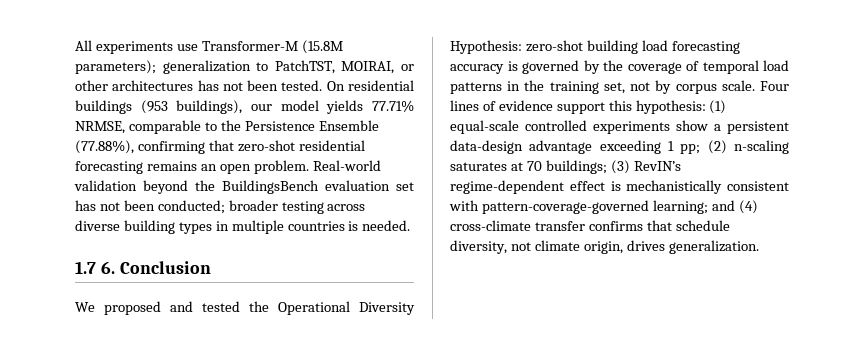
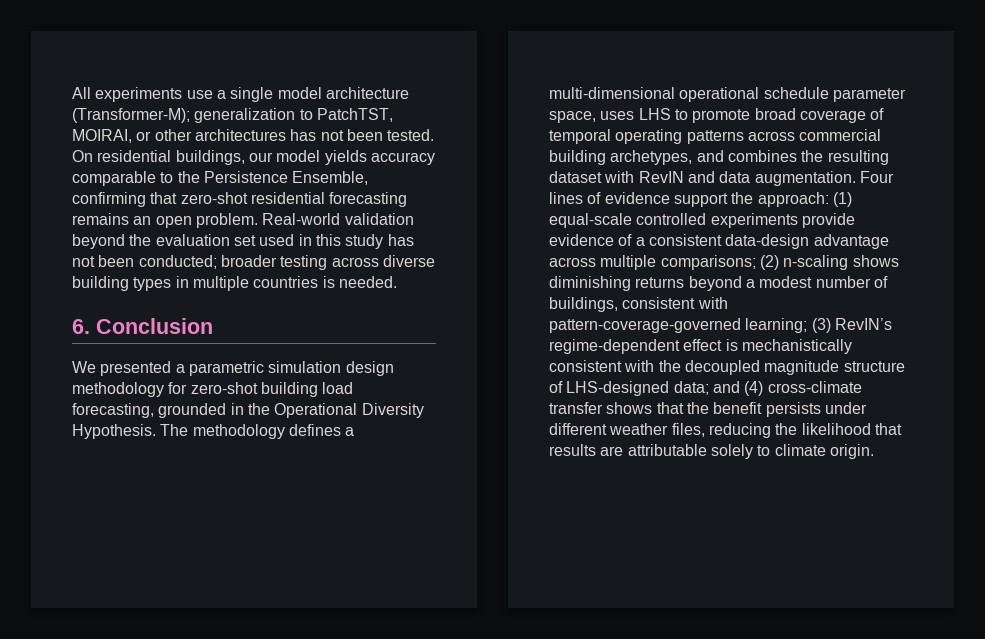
- All experiments use Transformer-M (15.8M parameters); generalization to PatchTST, MOIRAI, or other architectures has not been tested.
+ All experiments use a single model architecture (Transformer-M); generalization to PatchTST, MOIRAI, or other architectures has not been tested.
- On residential buildings (953 buildings), our model yields 77.71% NRMSE, comparable to the Persistence Ensemble (77.88%), confirming that zero-shot residential forecasting remains an open problem.
+ On residential buildings, our model yields accuracy comparable to the Persistence Ensemble, confirming that zero-shot residential forecasting remains an open problem.
- Real-world validation beyond the BuildingsBench evaluation set has not been conducted; broader testing across diverse building types in multiple countries is needed.
+ Real-world validation beyond the evaluation set used in this study has not been conducted; broader testing across diverse building types in multiple countries is needed.
- 1.7 6. Conclusion
+ 6. Conclusion
- We proposed and tested the Operational Diversity Hypothesis: zero-shot building load forecasting accuracy is governed by the coverage of temporal load patterns in the training set, not by corpus scale.
+ We presented a parametric simulation design methodology for zero-shot building load forecasting, grounded in the Operational Diversity Hypothesis. The methodology defines a multi-dimensional operational schedule parameter space, uses LHS to promote broad coverage of temporal operating patterns across commercial building archetypes, and combines the resulting dataset with RevIN and data augmentation.
- Four lines of evidence support this hypothesis: (1) equal-scale controlled experiments show a persistent data-design advantage exceeding 1 pp; (2) n-scaling saturates at 70 buildings; (3) RevIN’s regime-dependent effect is mechanistically consistent with pattern-coverage-governed learning; and (4) cross-climate transfer confirms that schedule diversity, not climate origin, drives generalization.
+ Four lines of evidence support the approach: (1) equal-scale controlled experiments provide evidence of a consistent data-design advantage across multiple comparisons; (2) n-scaling shows diminishing returns beyond a modest number of buildings, consistent with pattern-coverage-governed learning; (3) RevIN’s regime-dependent effect is mechanistically consistent with the decoupled magnitude structure of LHS-designed data; and (4) cross-climate transfer shows that the benefit persists under different weather files, reducing the likelihood that results are attributable solely to climate origin.

